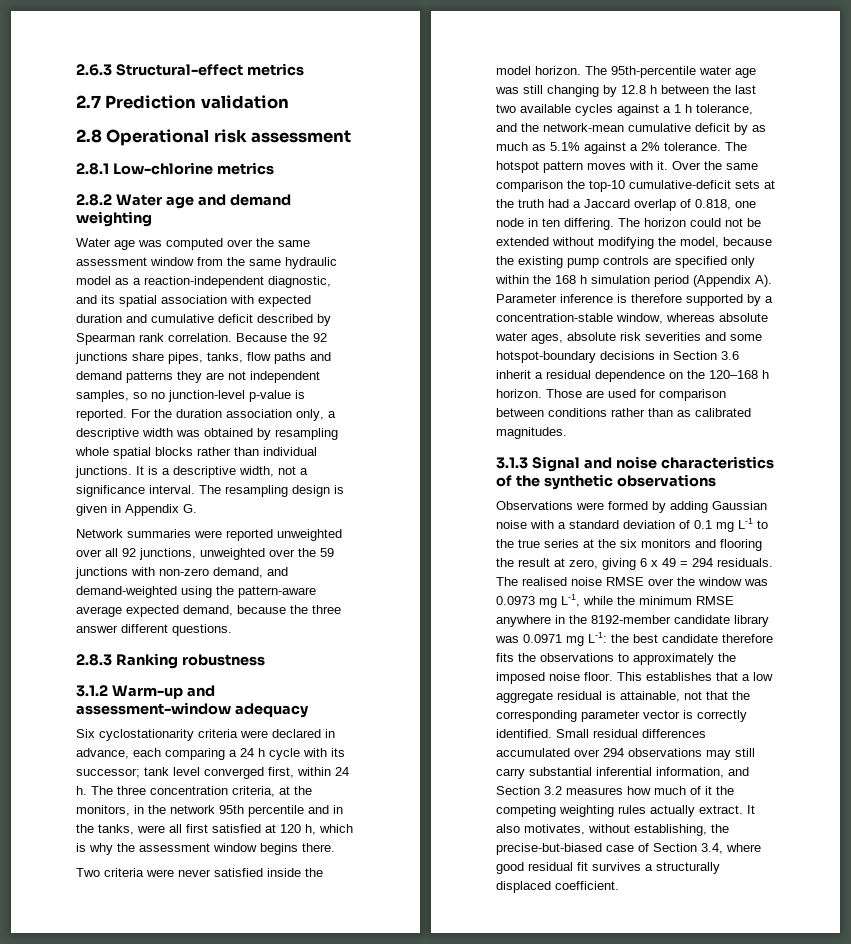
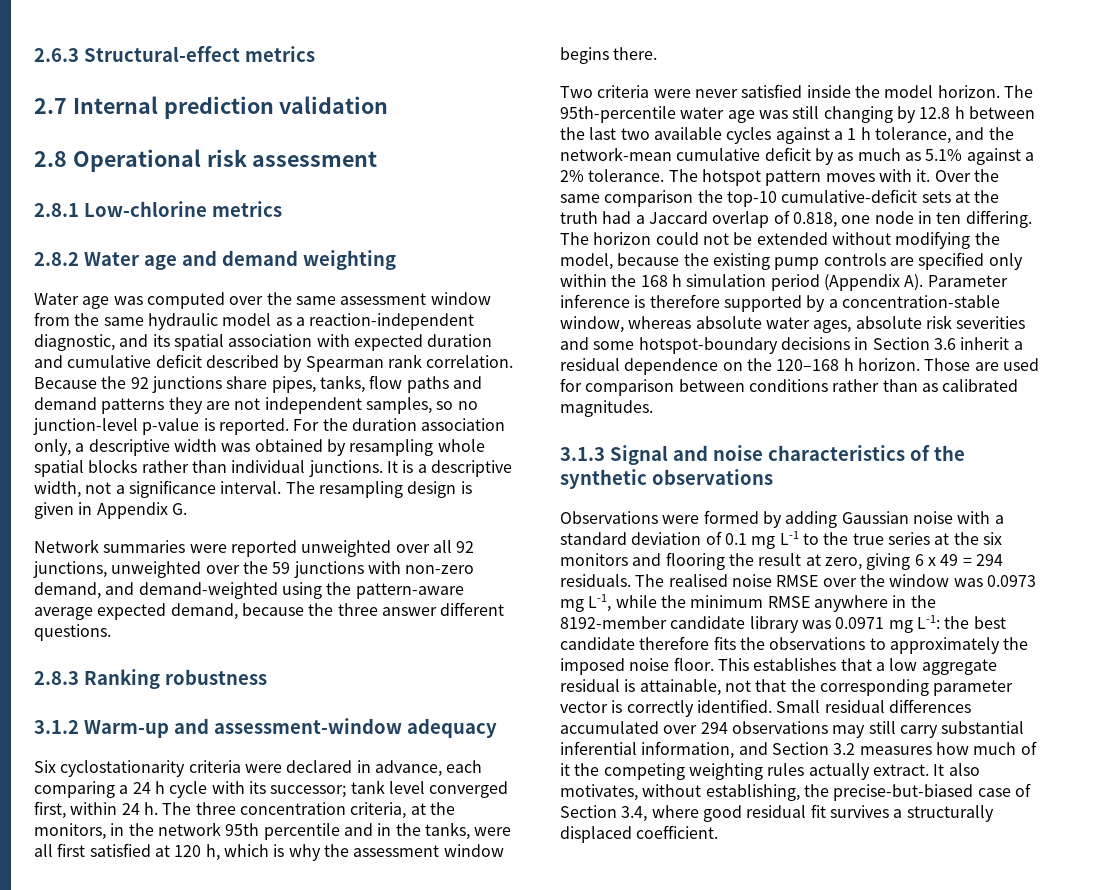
- 2.7 Prediction validation
+ 2.7 Internal prediction validation

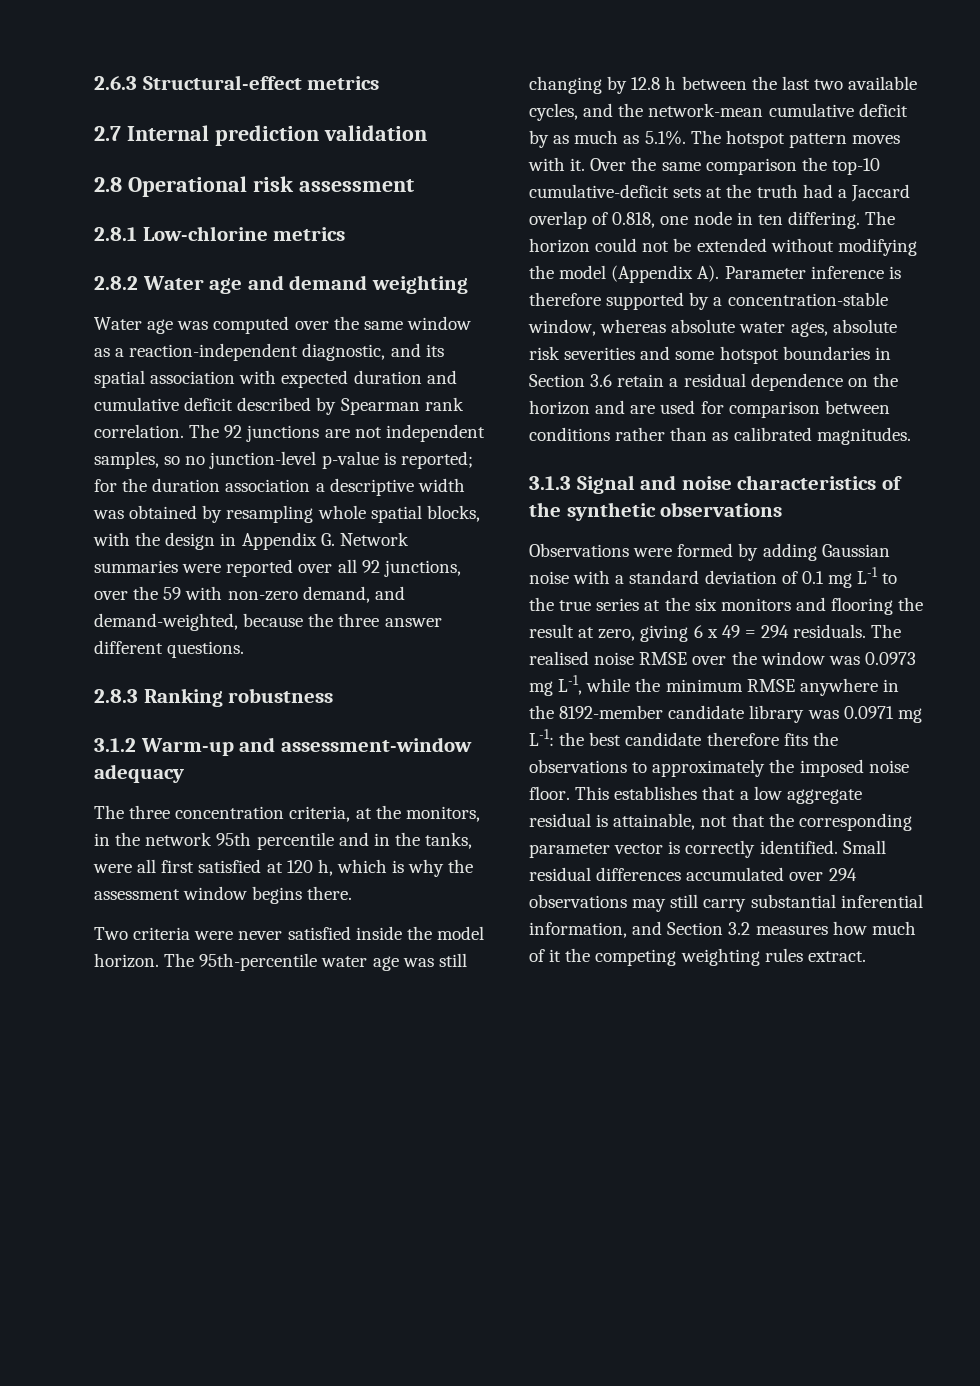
- Water age was computed over the same assessment window from the same hydraulic model as a reaction-independent diagnostic, and its spatial association with expected duration and cumulative deficit described by Spearman rank correlation.
+ Water age was computed over the same window as a reaction-independent diagnostic, and its spatial association with expected duration and cumulative deficit described by Spearman rank correlation.
- Because the 92 junctions share pipes, tanks, flow paths and demand patterns they are not independent samples, so no junction-level p-value is reported. For the duration association only, a descriptive width was obtained by resampling whole spatial blocks rather than individual junctions. It is a descriptive width, not a significance interval. The resampling design is given in Appendix G.
- Network summaries were reported unweighted over all 92 junctions, unweighted over the 59 junctions with non-zero demand, and demand-weighted using the pattern-aware average expected demand, because the three answer different questions.
+ The 92 junctions are not independent samples, so no junction-level p-value is reported; for the duration association a descriptive width was obtained by resampling whole spatial blocks, with the design in Appendix G. Network summaries were reported over all 92 junctions, over the 59 with non-zero demand, and demand-weighted, because the three answer different questions.
- Six cyclostationarity criteria were declared in advance, each comparing a 24 h cycle with its successor; tank level converged first, within 24 h.
- The 95th-percentile water age was still changing by 12.8 h between the last two available cycles against a 1 h tolerance, and the network-mean cumulative deficit by as much as 5.1% against a 2% tolerance. The hotspot pattern moves with it.
+ The 95th-percentile water age was still changing by 12.8 h between the last two available cycles, and the network-mean cumulative deficit by as much as 5.1%. The hotspot pattern moves with it.
- The horizon could not be extended without modifying the model, because the existing pump controls are specified only within the 168 h simulation period (Appendix A). Parameter inference is therefore supported by a concentration-stable window, whereas absolute water ages, absolute risk severities and some hotspot-boundary decisions in Section 3.6 inherit a residual dependence on the 120–168 h horizon. Those are used for comparison between conditions rather than as calibrated magnitudes.
+ The horizon could not be extended without modifying the model (Appendix A). Parameter inference is therefore supported by a concentration-stable window, whereas absolute water ages, absolute risk severities and some hotspot boundaries in Section 3.6 retain a residual dependence on the horizon and are used for comparison between conditions rather than as calibrated magnitudes.
- Small residual differences accumulated over 294 observations may still carry substantial inferential information, and Section 3.2 measures how much of it the competing weighting rules actually extract. It also motivates, without establishing, the precise-but-biased case of Section 3.4, where good residual fit survives a structurally displaced coefficient.
+ Small residual differences accumulated over 294 observations may still carry substantial inferential information, and Section 3.2 measures how much of it the competing weighting rules extract.

